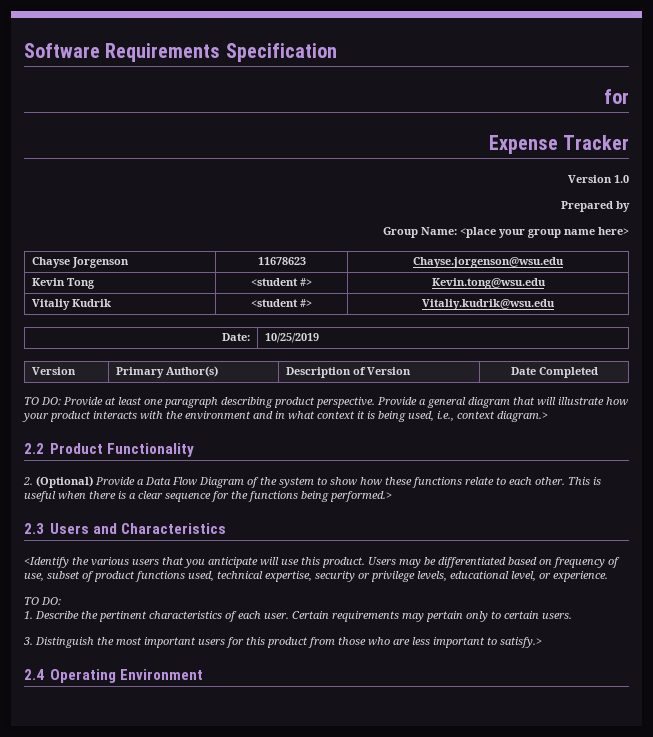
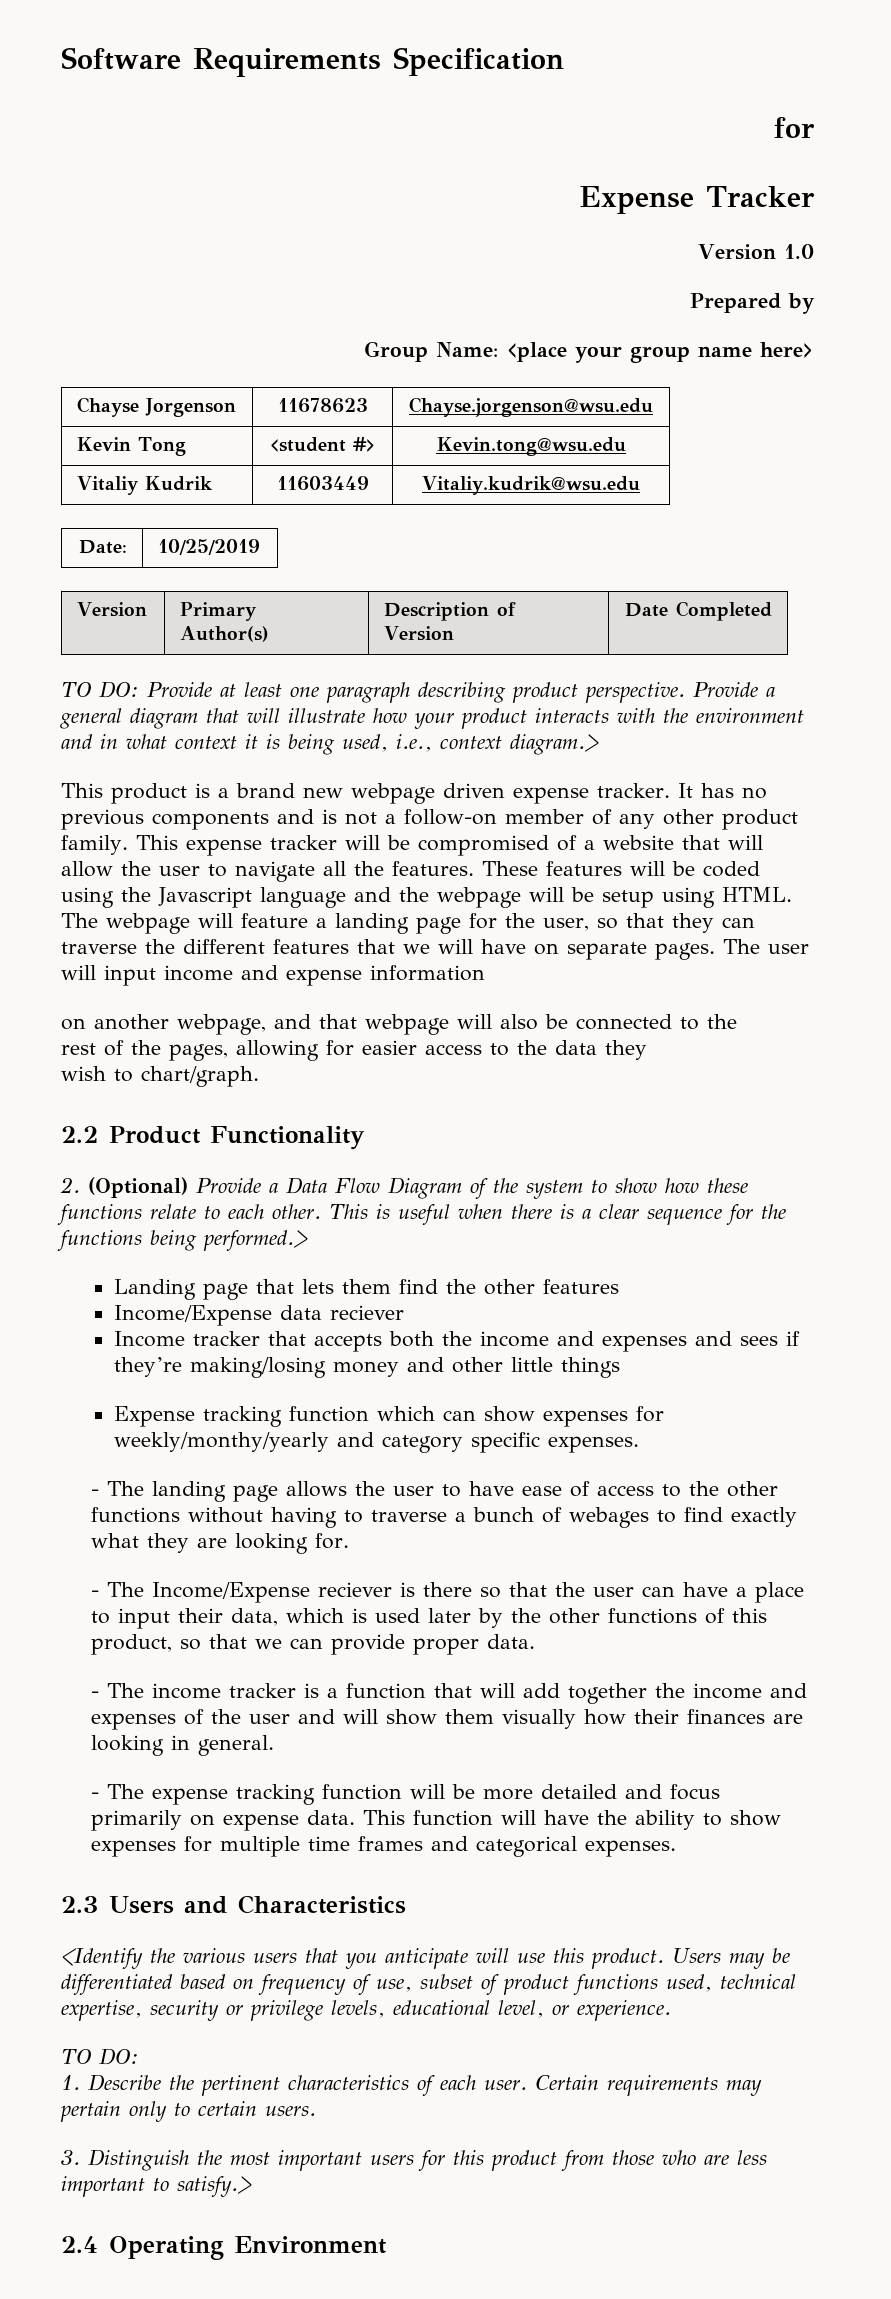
- Vitaliy Kudrik | <student #> | Vitaliy.kudrik@wsu.edu
+ Vitaliy Kudrik | 11603449 | Vitaliy.kudrik@wsu.edu
+ This product is a brand new webpage driven expense tracker. It has no previous components and is not a follow-on member of any other product family. This expense tracker will be compromised of a website that will allow the user to navigate all the features. These features will be coded using the Javascript language and the webpage will be setup using HTML. The webpage will feature a landing page for the user, so that they can traverse the different features that we will have on separate pages. The user will input income and expense information
+ on another webpage, and that webpage will also be connected to the
+ rest of the pages, allowing for easier access to the data they
+ wish to chart/graph.
+ Landing page that lets them find the other features
+ Income/Expense data reciever
+ Income tracker that accepts both the income and expenses and sees if they’re making/losing money and other little things
+ Expense tracking function which can show expenses for weekly/monthy/yearly and category specific expenses.
+ - The landing page allows the user to have ease of access to the other functions without having to traverse a bunch of webages to find exactly what they are looking for.
+ - The Income/Expense reciever is there so that the user can have a place to input their data, which is used later by the other functions of this product, so that we can provide proper data.
+ - The income tracker is a function that will add together the income and expenses of the user and will show them visually how their finances are looking in general.
+ - The expense tracking function will be more detailed and focus primarily on expense data. This function will have the ability to show expenses for multiple time frames and categorical expenses.

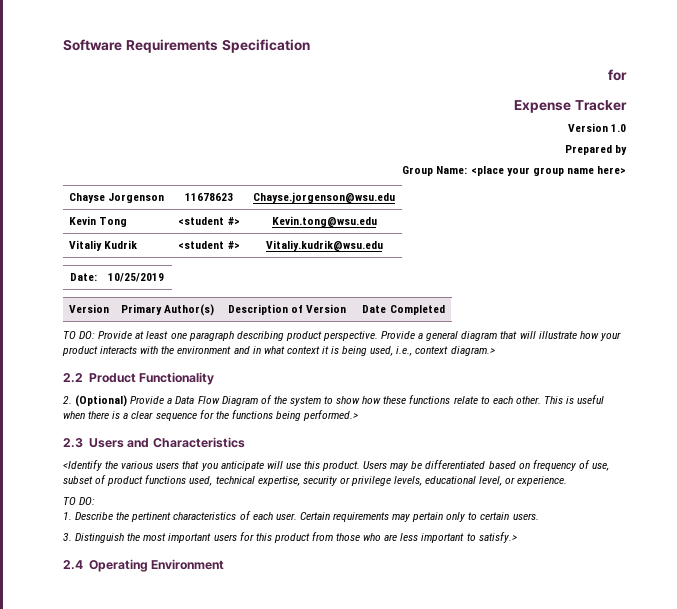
- Vitaliy Kudrik | 11603449 | Vitaliy.kudrik@wsu.edu
+ Vitaliy Kudrik | <student #> | Vitaliy.kudrik@wsu.edu
- This product is a brand new webpage driven expense tracker. It has no previous components and is not a follow-on member of any other product family. This expense tracker will be compromised of a website that will allow the user to navigate all the features. These features will be coded using the Javascript language and the webpage will be setup using HTML. The webpage will feature a landing page for the user, so that they can traverse the different features that we will have on separate pages. The user will input income and expense information
- on another webpage, and that webpage will also be connected to the
- rest of the pages, allowing for easier access to the data they
- wish to chart/graph.
- Landing page that lets them find the other features
- Income/Expense data reciever
- Income tracker that accepts both the income and expenses and sees if they’re making/losing money and other little things
- Expense tracking function which can show expenses for weekly/monthy/yearly and category specific expenses.
- - The landing page allows the user to have ease of access to the other functions without having to traverse a bunch of webages to find exactly what they are looking for.
- - The Income/Expense reciever is there so that the user can have a place to input their data, which is used later by the other functions of this product, so that we can provide proper data.
- - The income tracker is a function that will add together the income and expenses of the user and will show them visually how their finances are looking in general.
- - The expense tracking function will be more detailed and focus primarily on expense data. This function will have the ability to show expenses for multiple time frames and categorical expenses.

